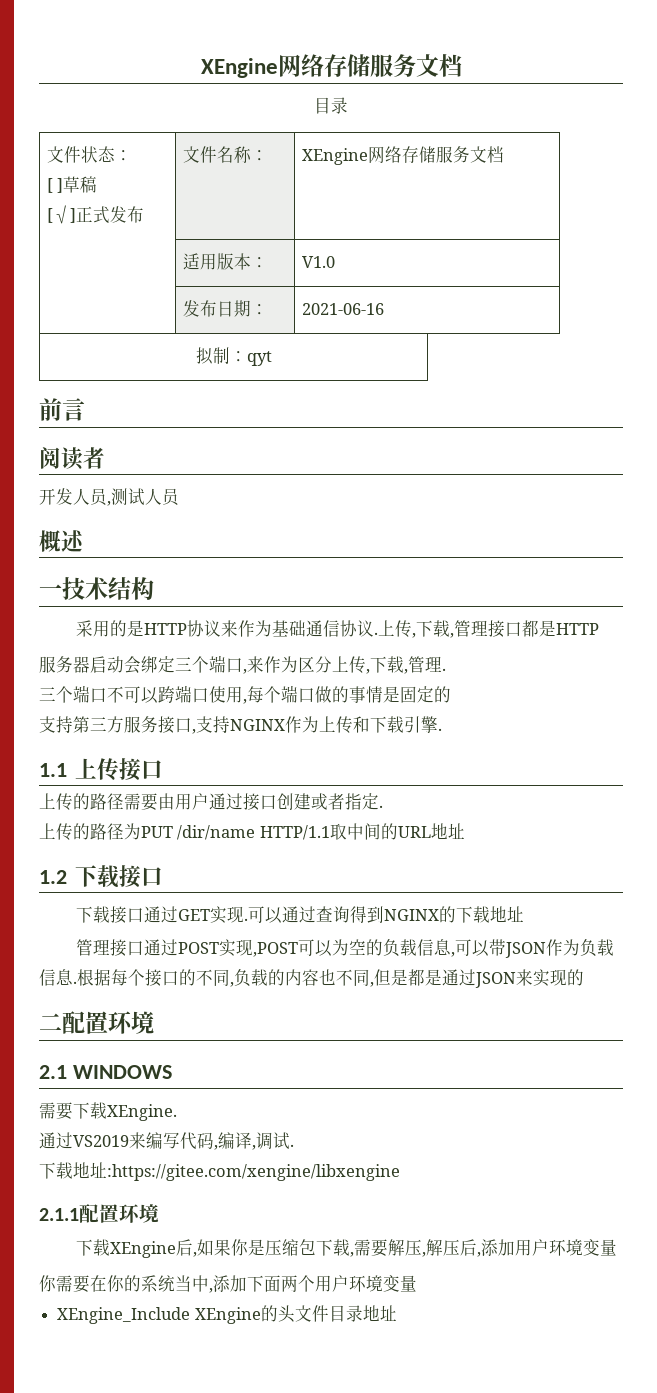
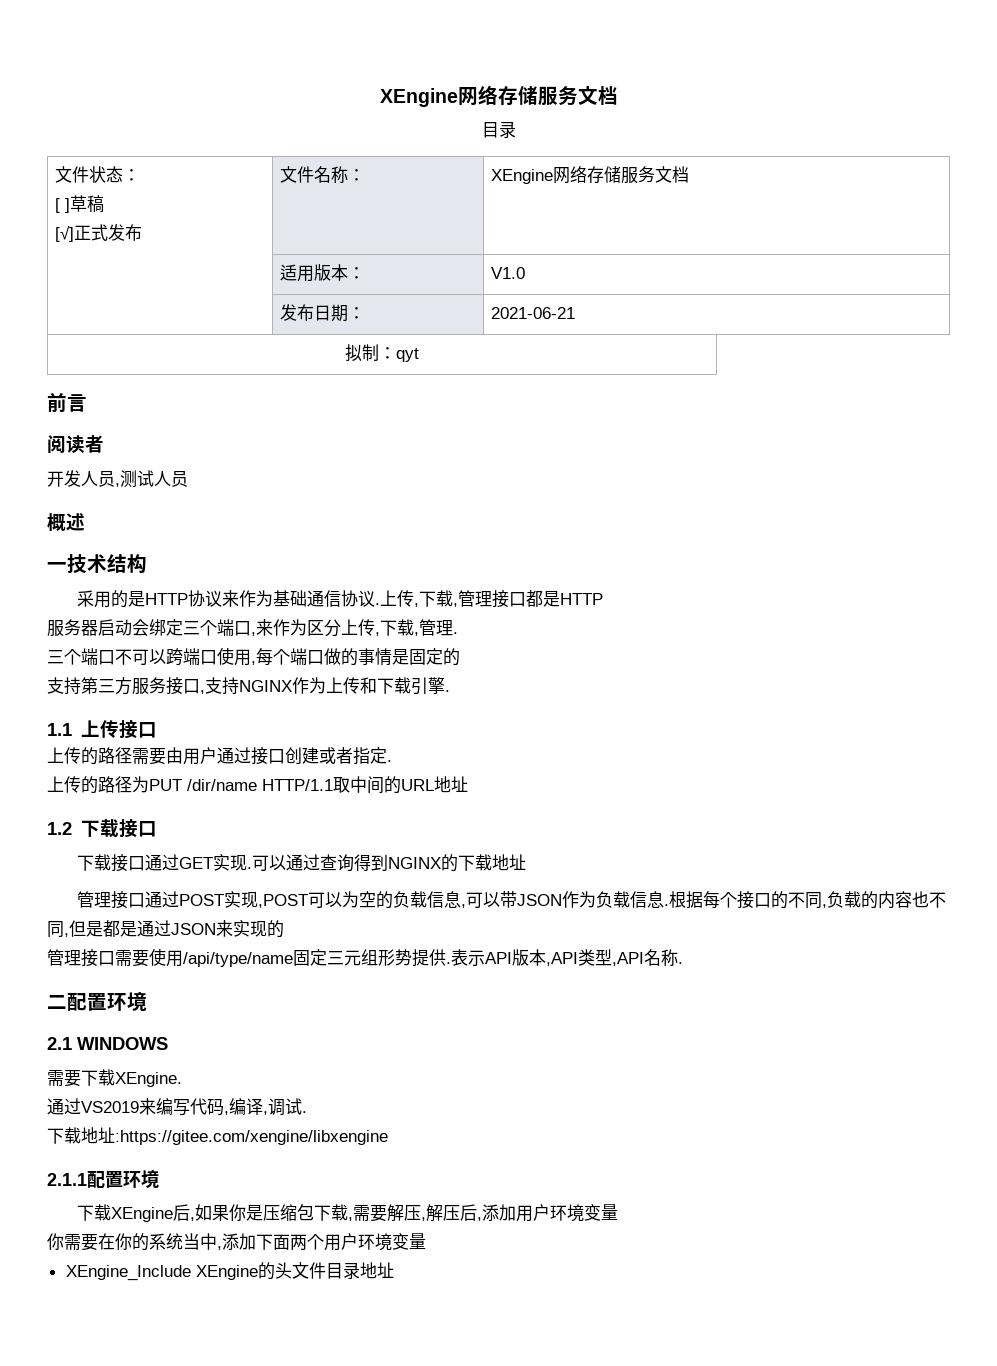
- | 发布日期： | 2021-06-16
+ | 发布日期： | 2021-06-21
+ 管理接口需要使用/api/type/name固定三元组形势提供.表示API版本,API类型,API名称.

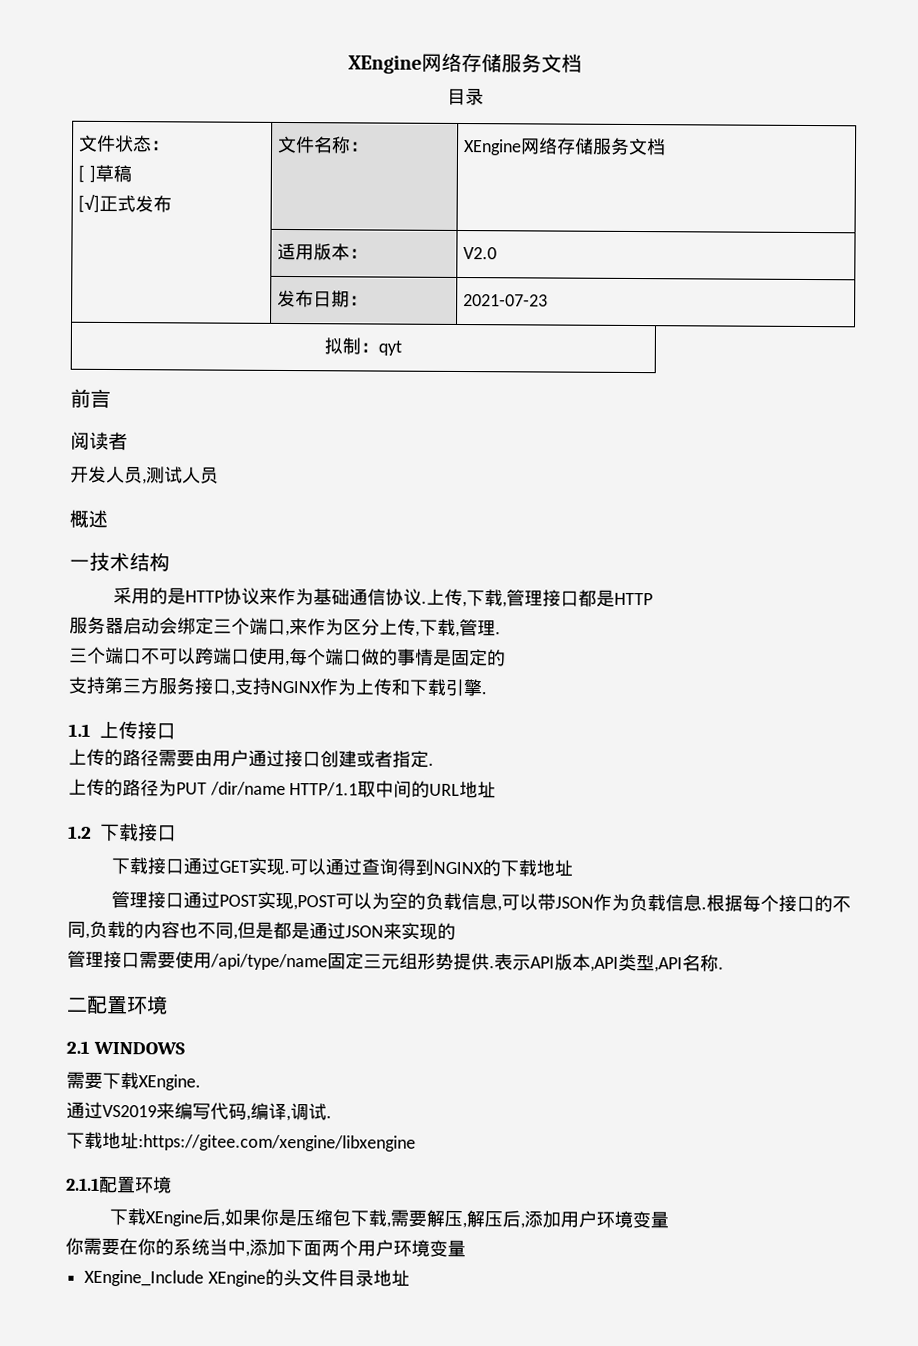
- | 适用版本： | V1.0
+ | 适用版本： | V2.0
- | 发布日期： | 2021-06-21
+ | 发布日期： | 2021-07-23

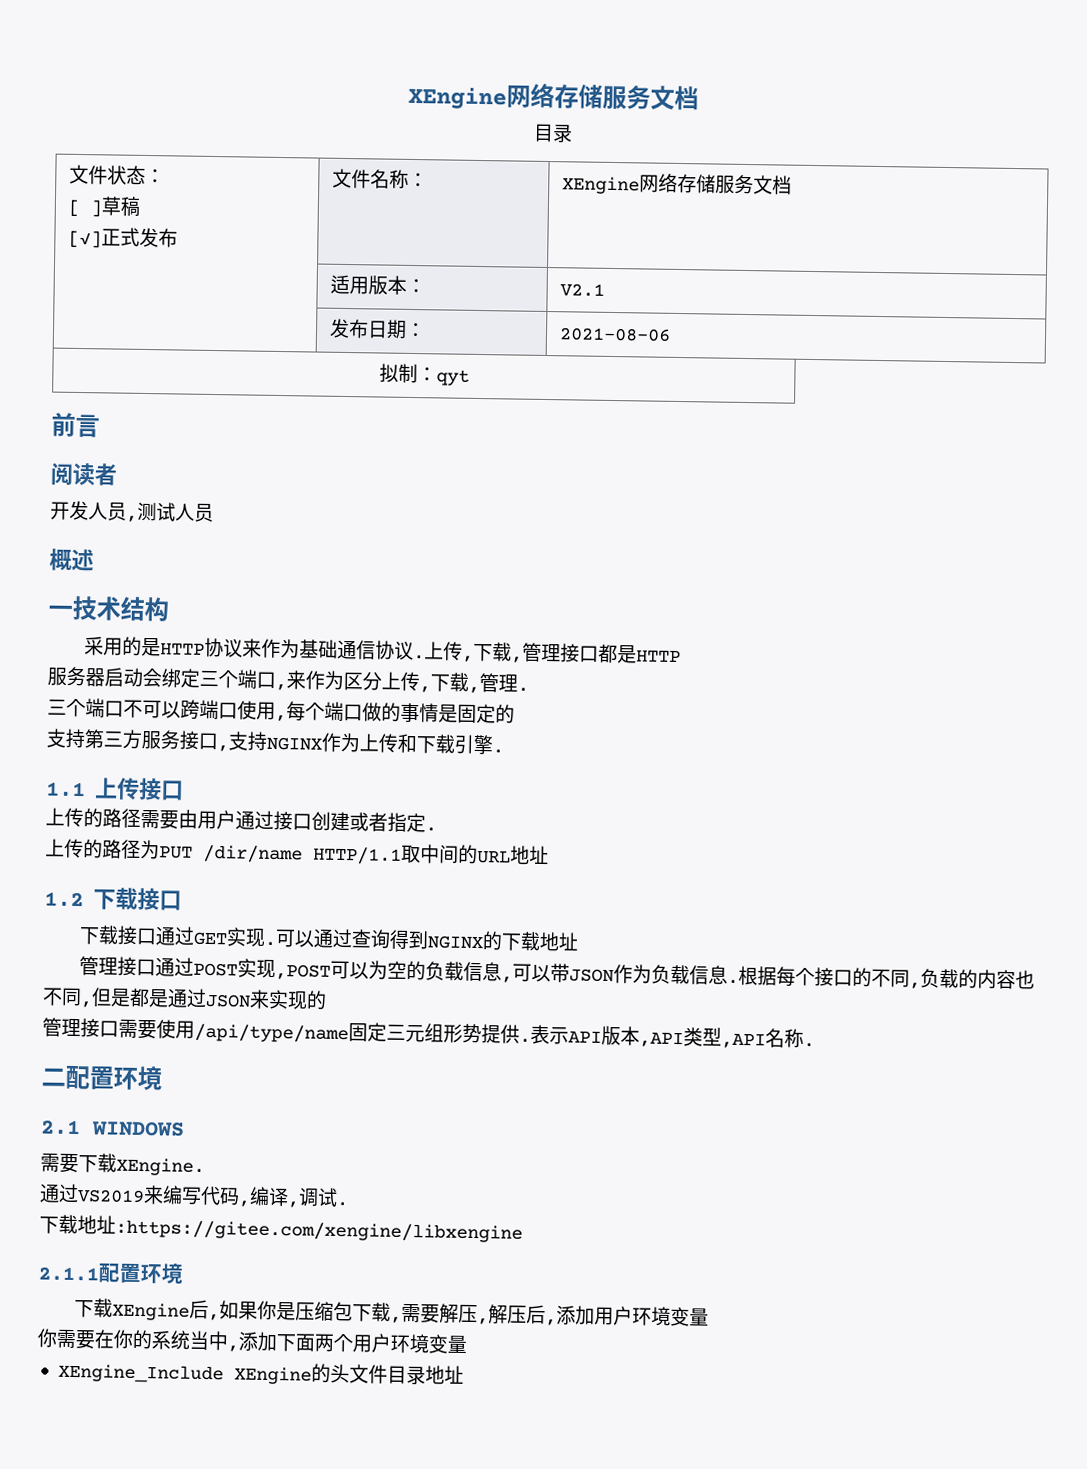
- | 适用版本： | V2.0
+ | 适用版本： | V2.1
- | 发布日期： | 2021-07-23
+ | 发布日期： | 2021-08-06

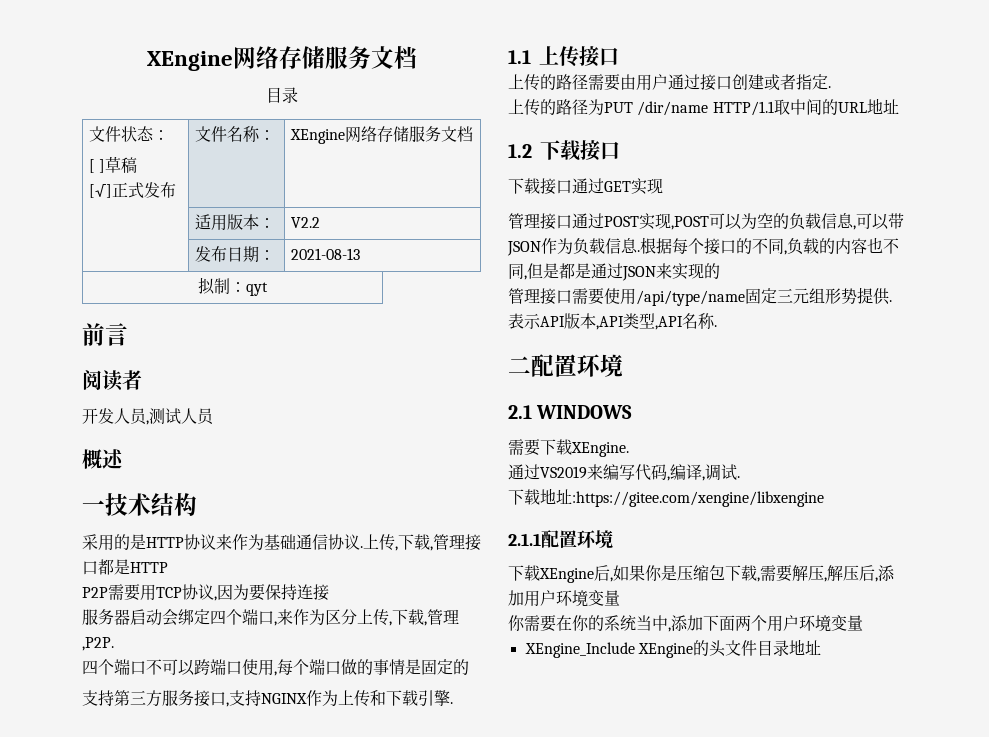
- | 适用版本： | V2.1
+ | 适用版本： | V2.2
- | 发布日期： | 2021-08-06
+ | 发布日期： | 2021-08-13
+ P2P需要用TCP协议,因为要保持连接
- 服务器启动会绑定三个端口,来作为区分上传,下载,管理.
- 三个端口不可以跨端口使用,每个端口做的事情是固定的
+ 服务器启动会绑定四个端口,来作为区分上传,下载,管理,P2P.
+ 四个端口不可以跨端口使用,每个端口做的事情是固定的
- 下载接口通过GET实现.可以通过查询得到NGINX的下载地址
+ 下载接口通过GET实现

